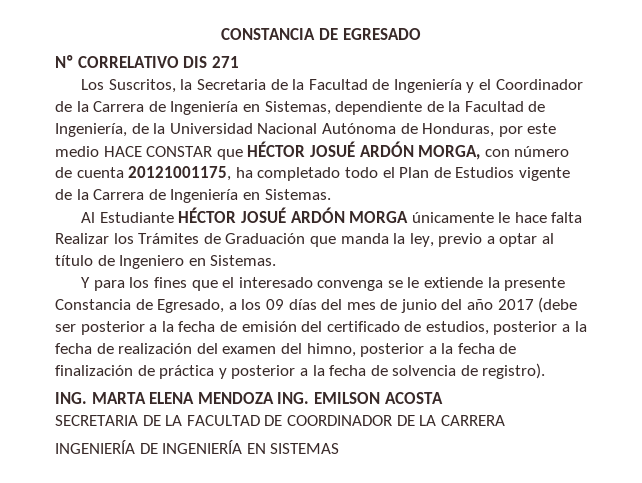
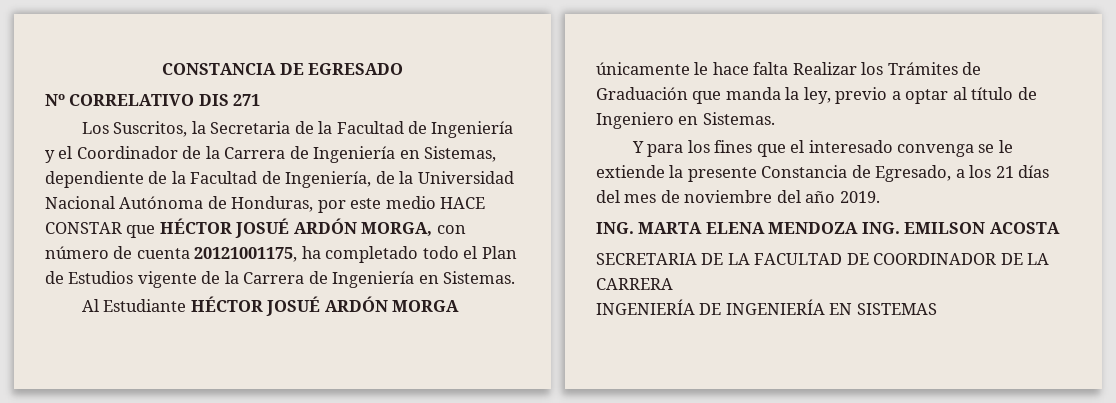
- Y para los fines que el interesado convenga se le extiende la presente Constancia de Egresado, a los 09 días del mes de junio del año 2017 (debe ser posterior a la fecha de emisión del certificado de estudios, posterior a la fecha de realización del examen del himno, posterior a la fecha de finalización de práctica y posterior a la fecha de solvencia de registro).
+ Y para los fines que el interesado convenga se le extiende la presente Constancia de Egresado, a los 21 días del mes de noviembre del año 2019.

